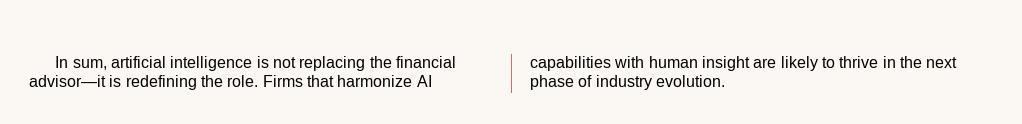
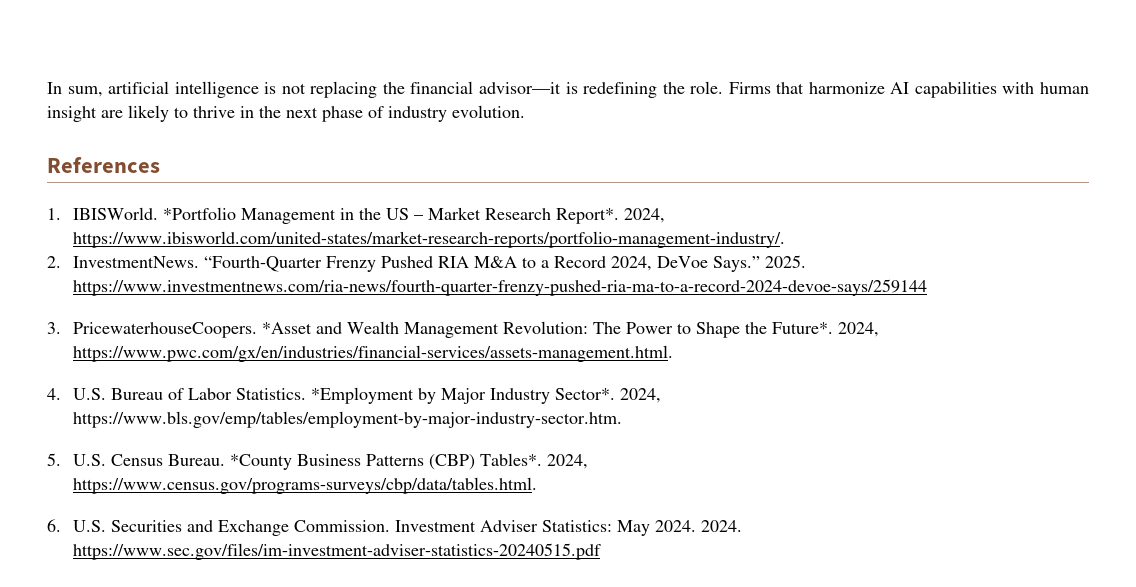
+ References
+ 1. IBISWorld. *Portfolio Management in the US – Market Research Report*. 2024, https://www.ibisworld.com/united-states/market-research-reports/portfolio-management-industry/.
+ 2. InvestmentNews. “Fourth-Quarter Frenzy Pushed RIA M&A to a Record 2024, DeVoe Says.” 2025. https://www.investmentnews.com/ria-news/fourth-quarter-frenzy-pushed-ria-ma-to-a-record-2024-devoe-says/259144
+ 3. PricewaterhouseCoopers. *Asset and Wealth Management Revolution: The Power to Shape the Future*. 2024, https://www.pwc.com/gx/en/industries/financial-services/assets-management.html.
+ 4. U.S. Bureau of Labor Statistics. *Employment by Major Industry Sector*. 2024, https://www.bls.gov/emp/tables/employment-by-major-industry-sector.htm.
+ 5. U.S. Census Bureau. *County Business Patterns (CBP) Tables*. 2024,
+ https://www.census.gov/programs-surveys/cbp/data/tables.html.
+ 6. U.S. Securities and Exchange Commission. Investment Adviser Statistics: May 2024. 2024. https://www.sec.gov/files/im-investment-adviser-statistics-20240515.pdf

